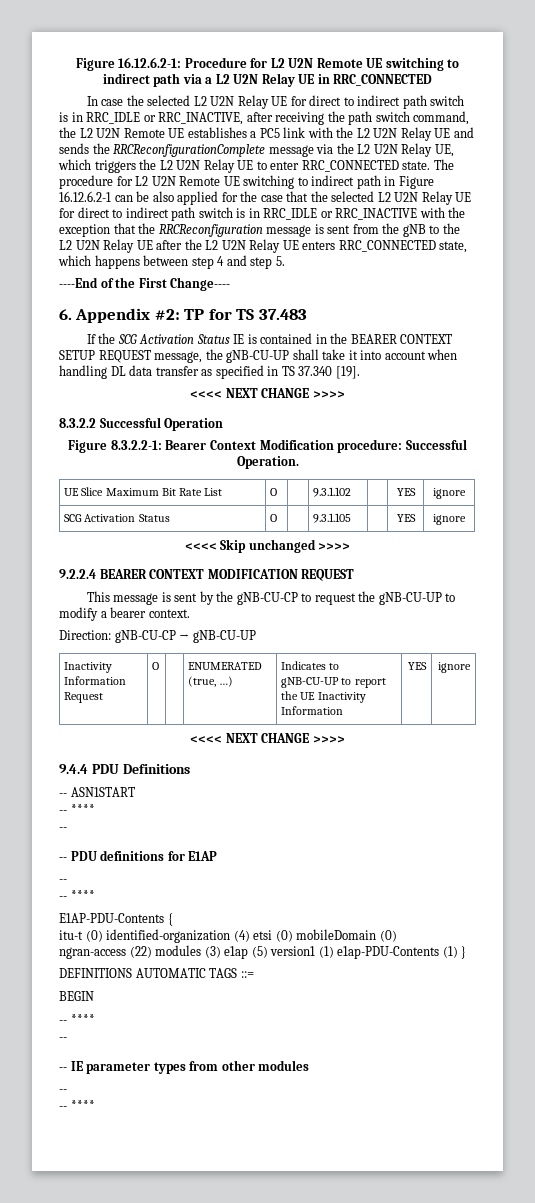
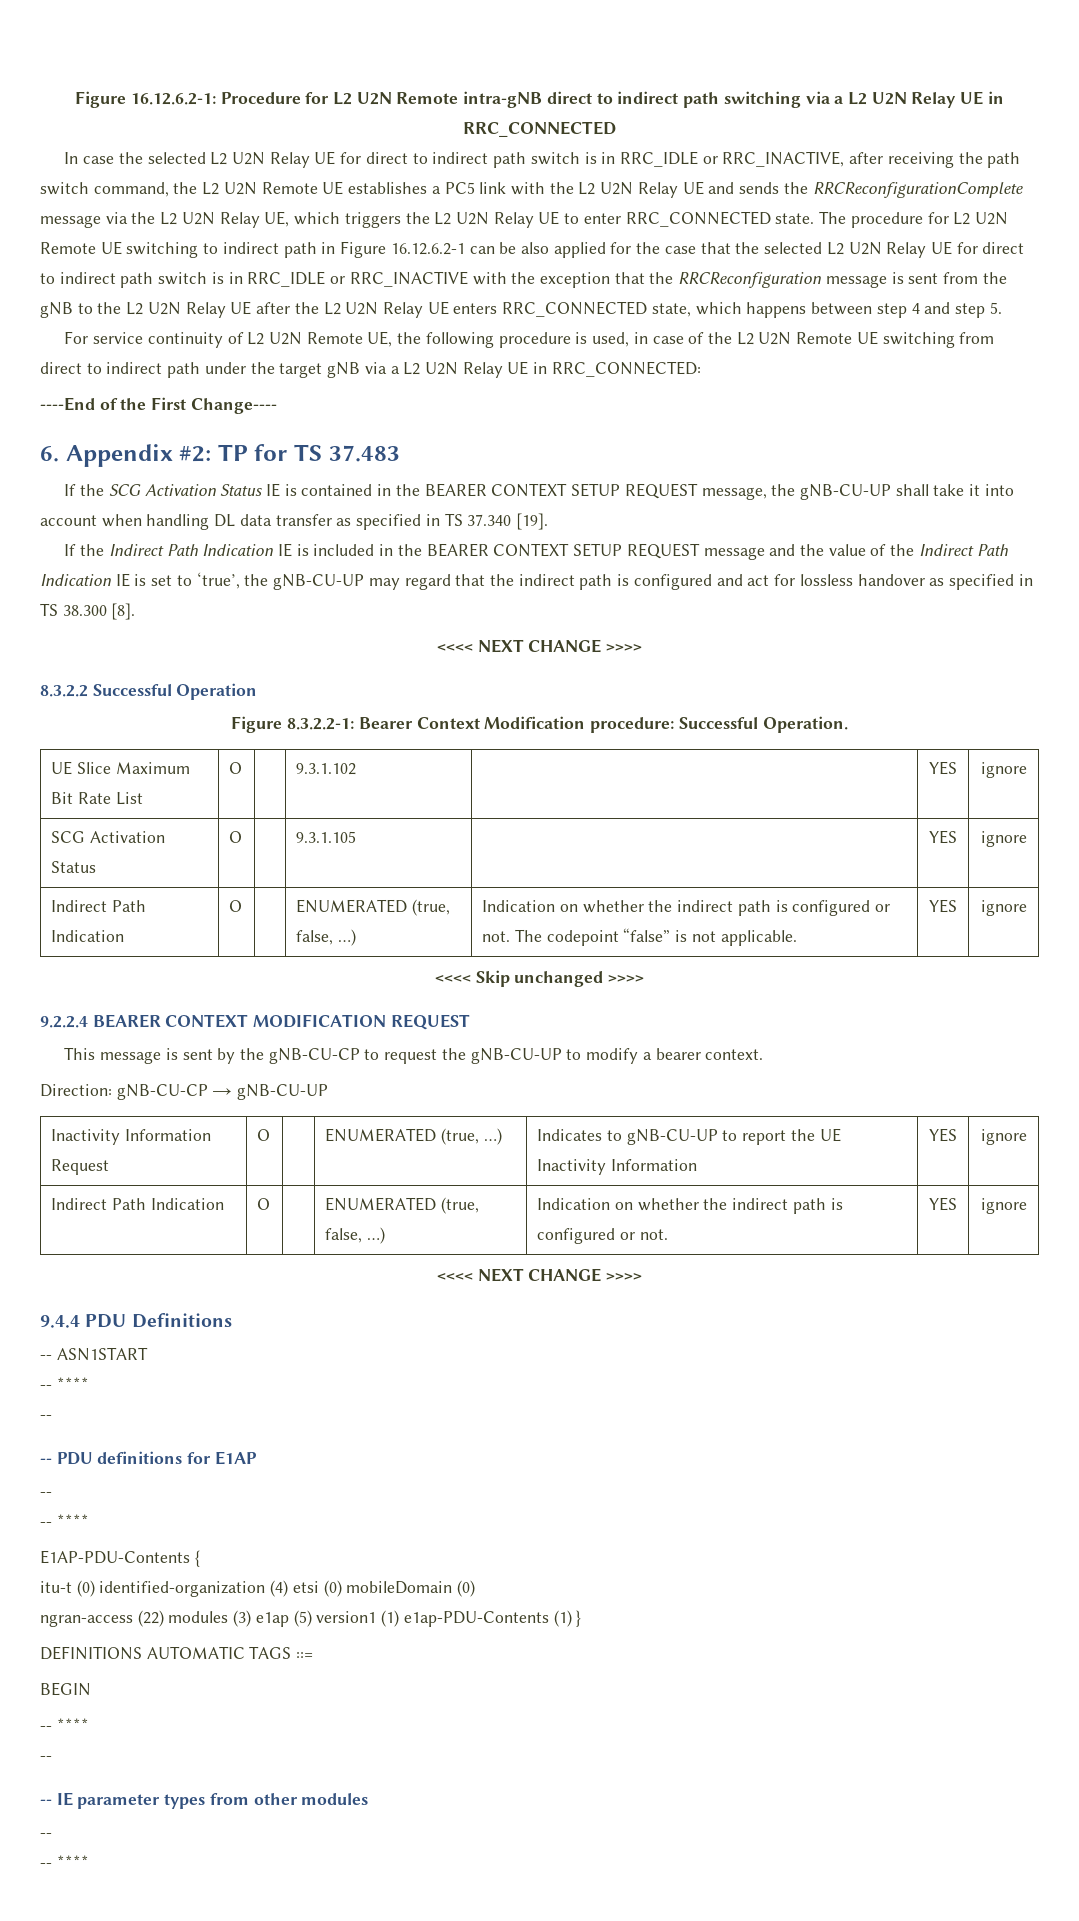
- Figure 16.12.6.2-1: Procedure for L2 U2N Remote UE switching to indirect path via a L2 U2N Relay UE in RRC_CONNECTED
+ Figure 16.12.6.2-1: Procedure for L2 U2N Remote intra-gNB direct to indirect path switching via a L2 U2N Relay UE in RRC_CONNECTED
+ For service continuity of L2 U2N Remote UE, the following procedure is used, in case of the L2 U2N Remote UE switching from direct to indirect path under the target gNB via a L2 U2N Relay UE in RRC_CONNECTED:
+ If the Indirect Path Indication IE is included in the BEARER CONTEXT SETUP REQUEST message and the value of the Indirect Path Indication IE is set to ‘true’, the gNB-CU-UP may regard that the indirect path is configured and act for lossless handover as specified in TS 38.300 [8].
+ Indirect Path Indication | O | | ENUMERATED (true, false, …) | Indication on whether the indirect path is configured or not. The codepoint “false” is not applicable. | YES | ignore
+ Indirect Path Indication | O | | ENUMERATED (true, false, …) | Indication on whether the indirect path is configured or not. | YES | ignore

